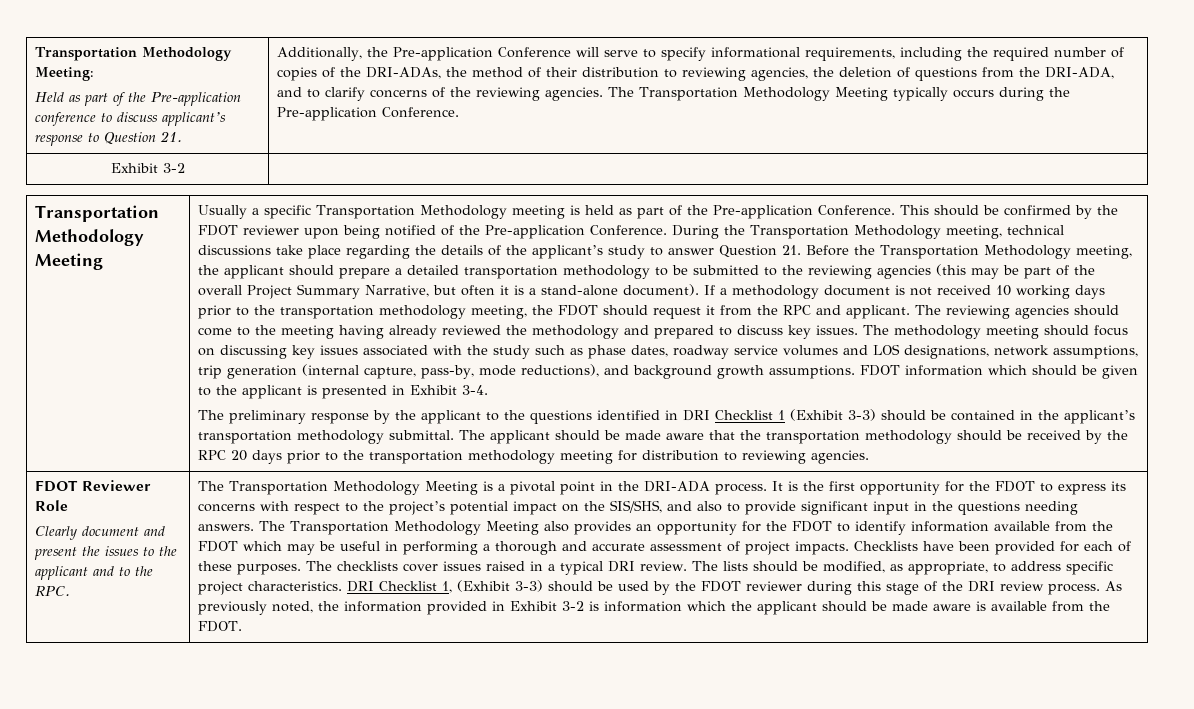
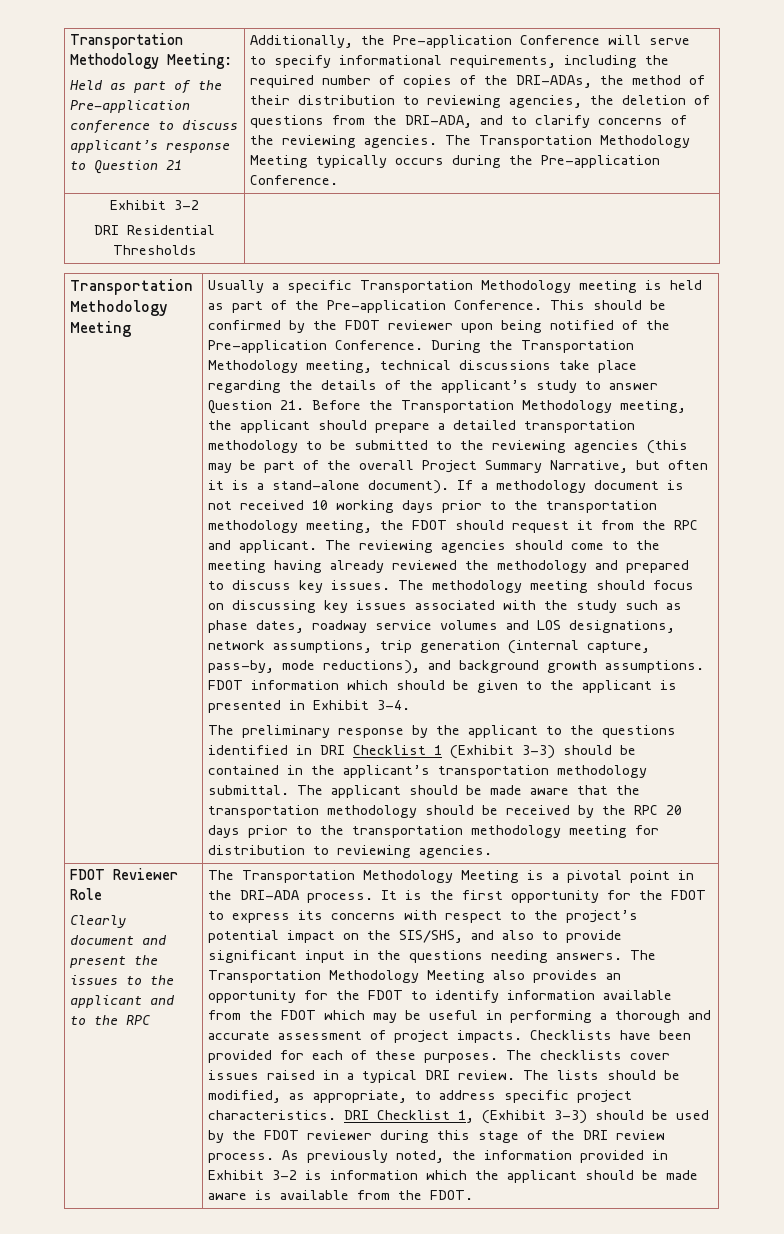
- Held as part of the Pre-application conference to discuss applicant’s response to Question 21.
+ Held as part of the Pre-application conference to discuss applicant’s response to Question 21
  The Transportation Methodology Meeting typically occurs during the Pre-application Conference.
- Exhibit 3-2 |
+ Exhibit 3-2
+ DRI Residential Thresholds |
- Clearly document and present the issues to the applicant and to the RPC.
+ Clearly document and present the issues to the applicant and to the RPC

